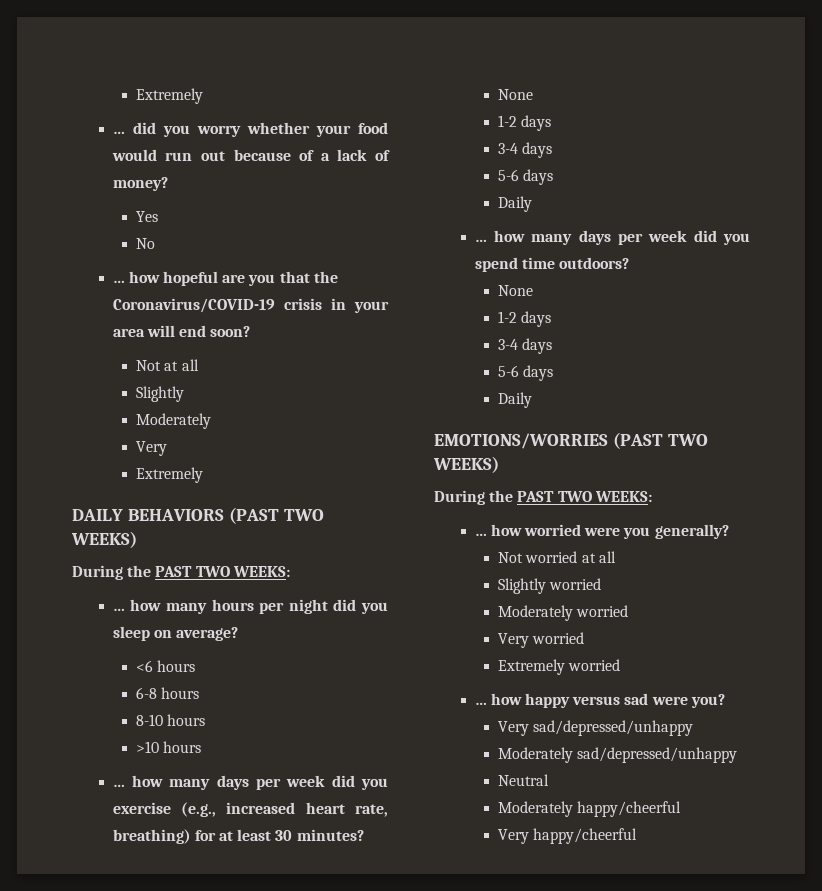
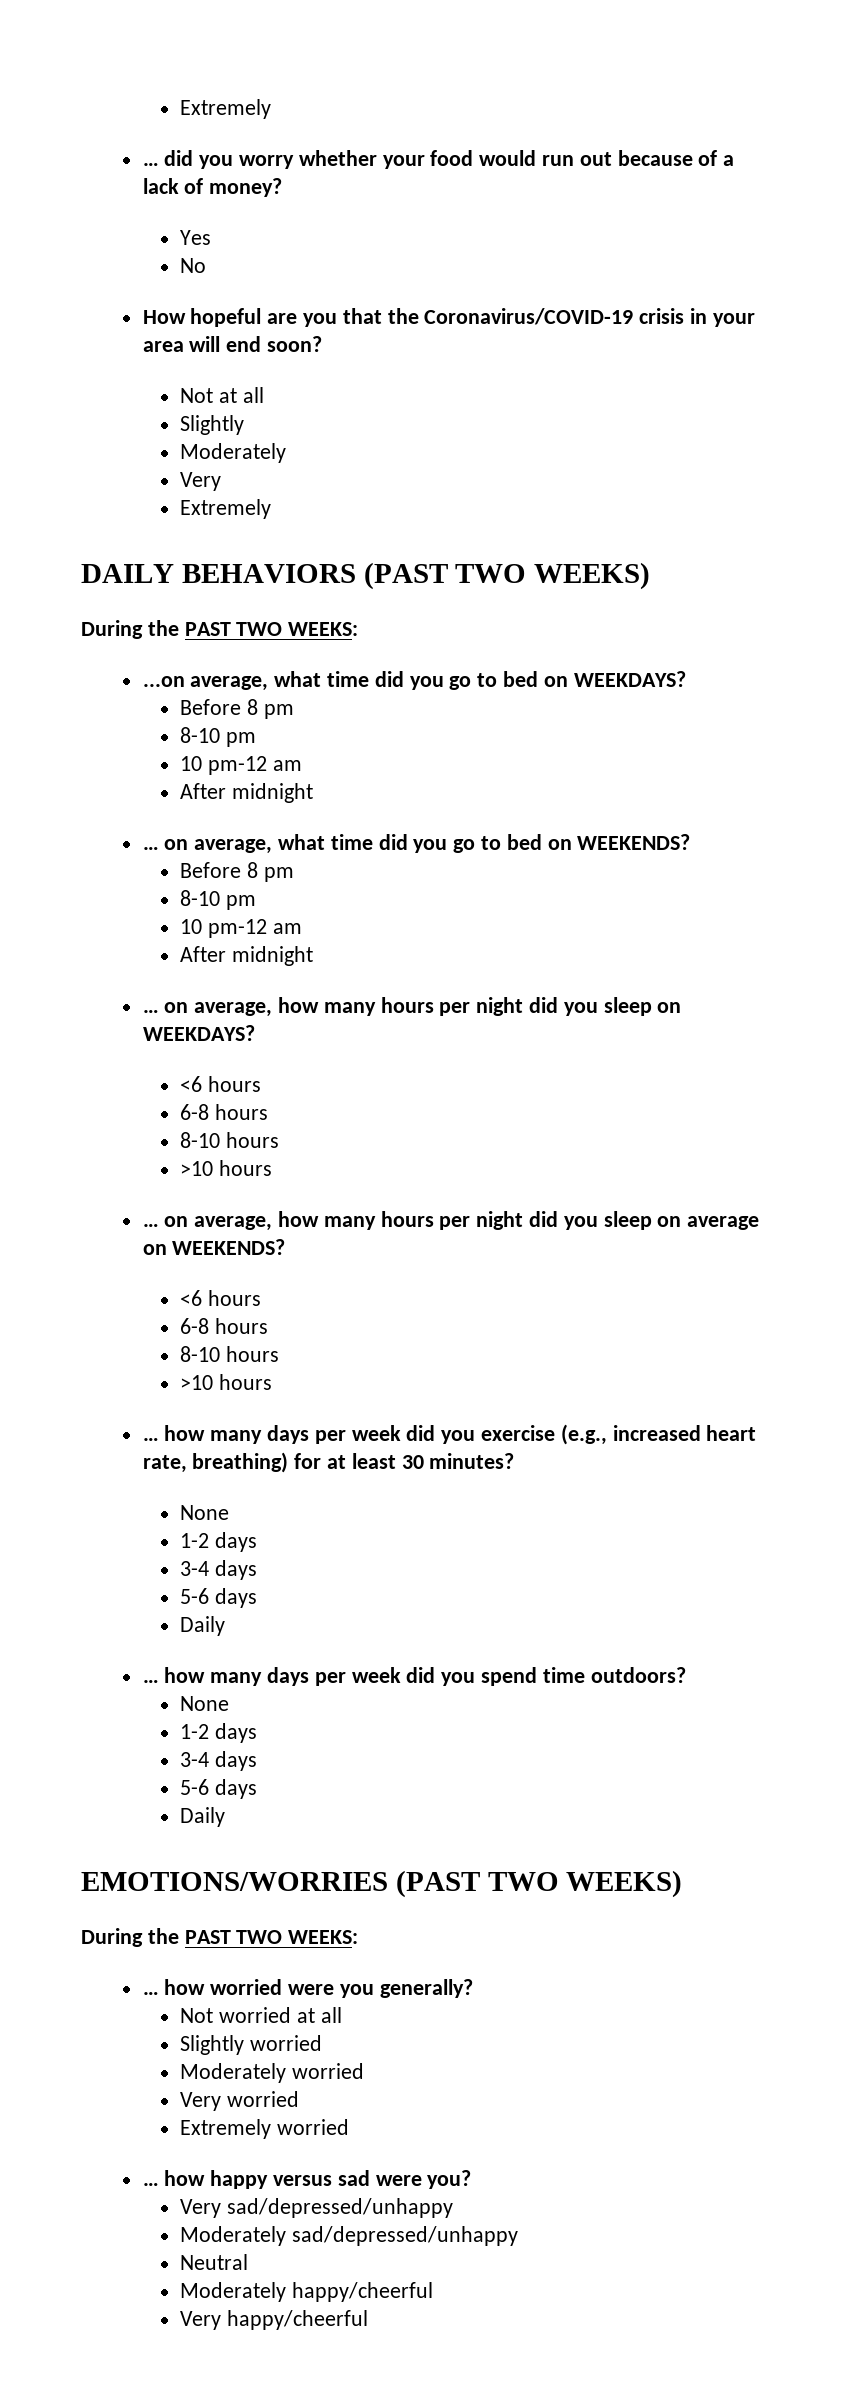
- … how hopeful are you that the Coronavirus/COVID-19 crisis in your area will end soon?
+ How hopeful are you that the Coronavirus/COVID-19 crisis in your area will end soon?
- … how many hours per night did you sleep on average?
+ ...on average, what time did you go to bed on WEEKDAYS?
+ Before 8 pm
+ 8-10 pm
+ 10 pm-12 am
+ After midnight
+ … on average, what time did you go to bed on WEEKENDS?
+ Before 8 pm
+ 8-10 pm
+ 10 pm-12 am
+ After midnight
+ … on average, how many hours per night did you sleep on WEEKDAYS?
+ <6 hours
+ 6-8 hours
+ 8-10 hours
+ >10 hours
+ … on average, how many hours per night did you sleep on average on WEEKENDS?

